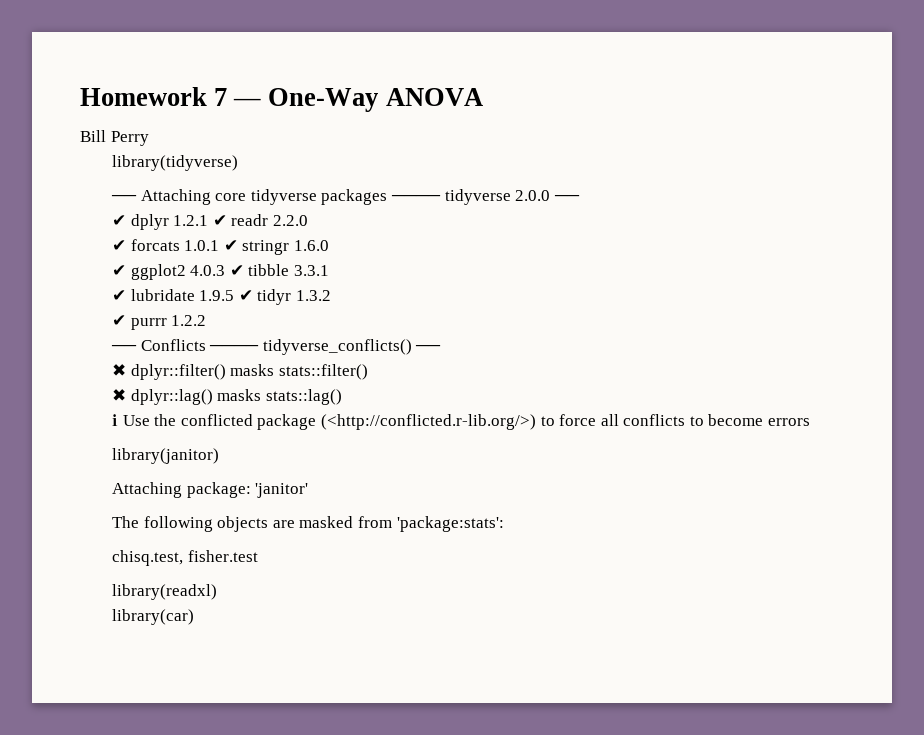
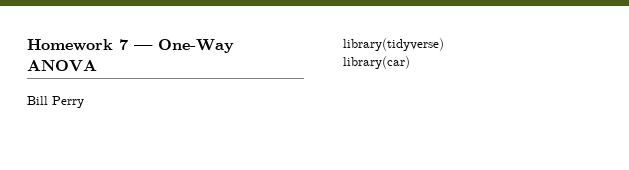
- ── Attaching core tidyverse packages ──── tidyverse 2.0.0 ──
- ✔ dplyr 1.2.1 ✔ readr 2.2.0
- ✔ forcats 1.0.1 ✔ stringr 1.6.0
- ✔ ggplot2 4.0.3 ✔ tibble 3.3.1
- ✔ lubridate 1.9.5 ✔ tidyr 1.3.2
- ✔ purrr 1.2.2
- ── Conflicts ──── tidyverse_conflicts() ──
- ✖ dplyr::filter() masks stats::filter()
- ✖ dplyr::lag() masks stats::lag()
- ℹ Use the conflicted package (<http://conflicted.r-lib.org/>) to force all conflicts to become errors
- library(janitor)
- Attaching package: 'janitor'
- The following objects are masked from 'package:stats':
- chisq.test, fisher.test
- library(readxl)

